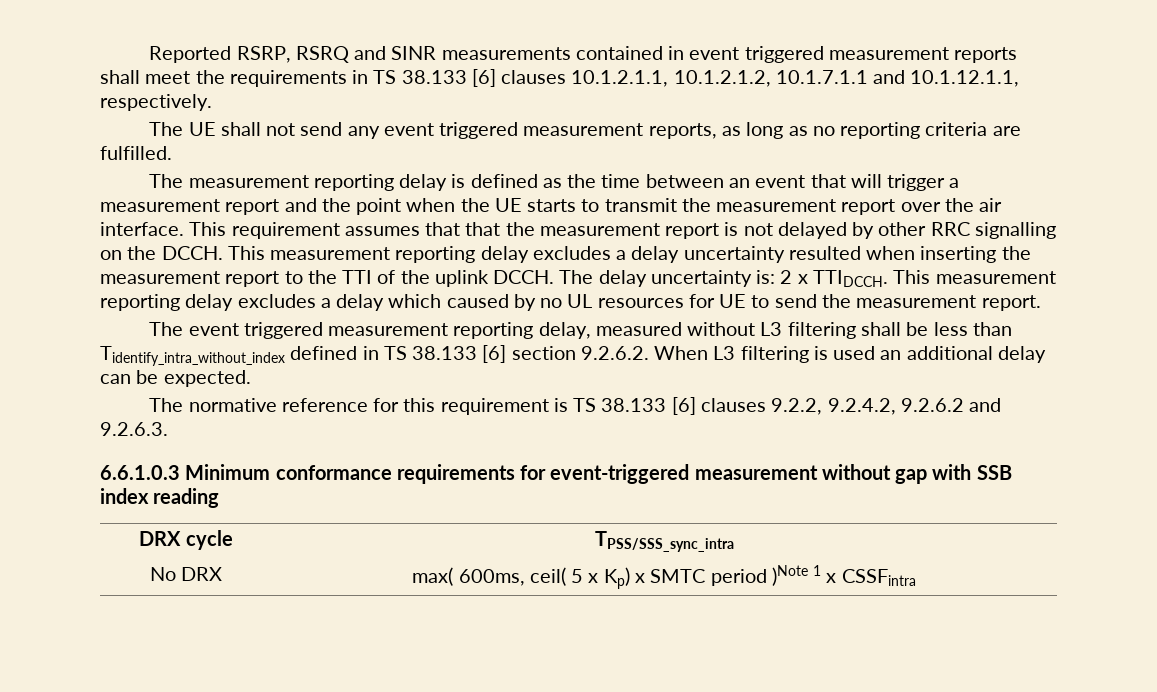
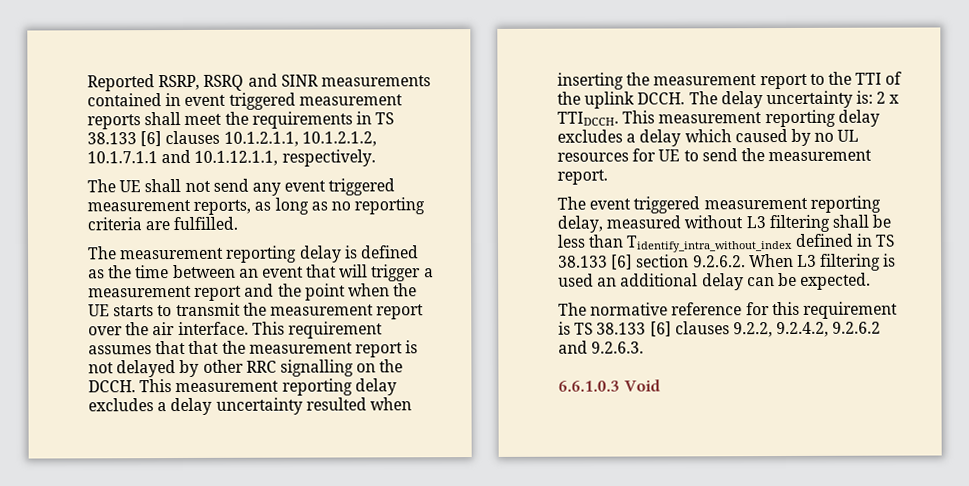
- 6.6.1.0.3 Minimum conformance requirements for event-triggered measurement without gap with SSB index reading
- DRX cycle | TPSS/SSS_sync_intra
- No DRX | max( 600ms, ceil( 5 x Kp) x SMTC period )Note 1 x CSSFintra
+ 6.6.1.0.3 Void

